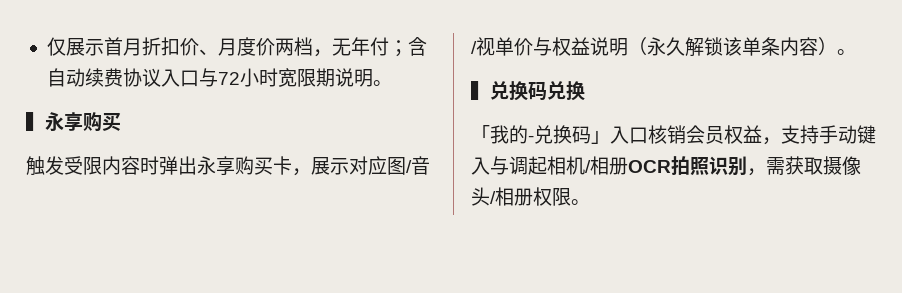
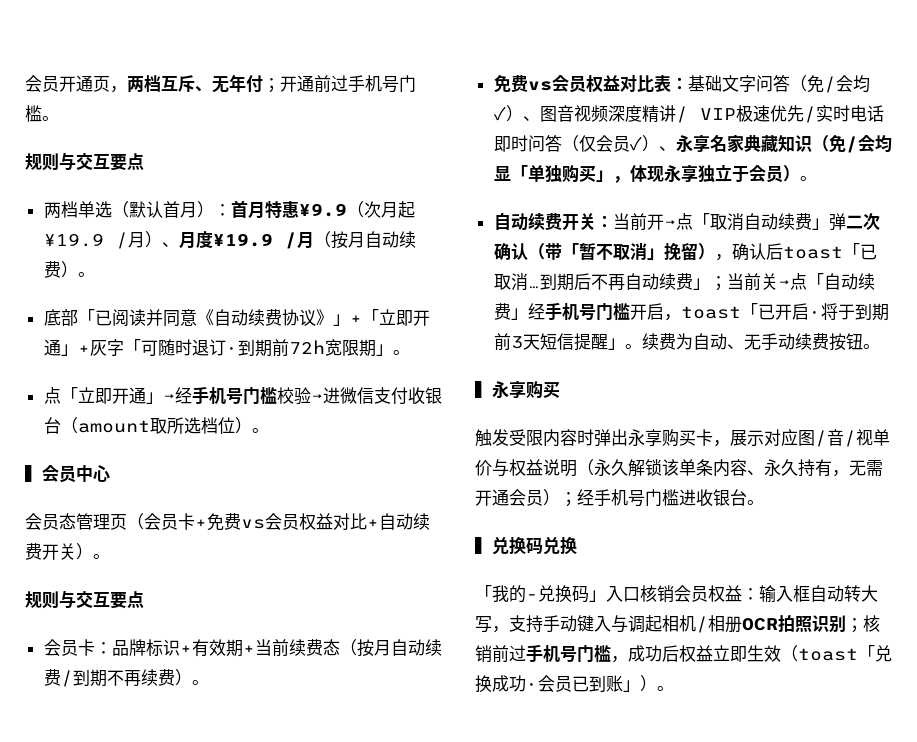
- 仅展示首月折扣价、月度价两档，无年付；含自动续费协议入口与72小时宽限期说明。
+ 会员开通页，两档互斥、无年付；开通前过手机号门槛。
+ 规则与交互要点
+ 两档单选（默认首月）：首月特惠¥9.9（次月起¥19.9 /月）、月度¥19.9 /月（按月自动续费）。
+ 底部「已阅读并同意《自动续费协议》」+「立即开通」+灰字「可随时退订·到期前72h宽限期」。
+ 点「立即开通」→经手机号门槛校验→进微信支付收银台（amount取所选档位）。
+ ▍会员中心
+ 会员态管理页（会员卡+免费vs会员权益对比+自动续费开关）。
+ 规则与交互要点
+ 会员卡：品牌标识+有效期+当前续费态（按月自动续费/到期不再续费）。
+ 免费vs会员权益对比表：基础文字问答（免/会均✓）、图音视频深度精讲/ VIP极速优先/实时电话即时问答（仅会员✓）、永享名家典藏知识（免/会均显「单独购买」，体现永享独立于会员）。
+ 自动续费开关：当前开→点「取消自动续费」弹二次确认（带「暂不取消」挽留），确认后toast「已取消…到期后不再自动续费」；当前关→点「自动续费」经手机号门槛开启，toast「已开启·将于到期前3天短信提醒」。续费为自动、无手动续费按钮。
- 触发受限内容时弹出永享购买卡，展示对应图/音/视单价与权益说明（永久解锁该单条内容）。
+ 触发受限内容时弹出永享购买卡，展示对应图/音/视单价与权益说明（永久解锁该单条内容、永久持有，无需开通会员）；经手机号门槛进收银台。
- 「我的-兑换码」入口核销会员权益，支持手动键入与调起相机/相册OCR拍照识别，需获取摄像头/相册权限。
+ 「我的-兑换码」入口核销会员权益：输入框自动转大写，支持手动键入与调起相机/相册OCR拍照识别；核销前过手机号门槛，成功后权益立即生效（toast「兑换成功·会员已到账」）。

